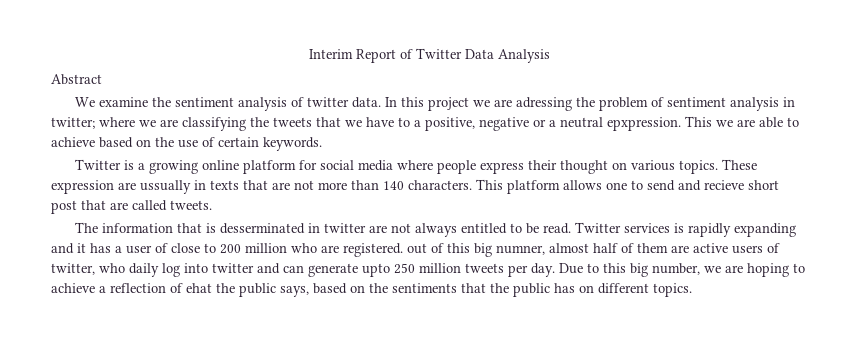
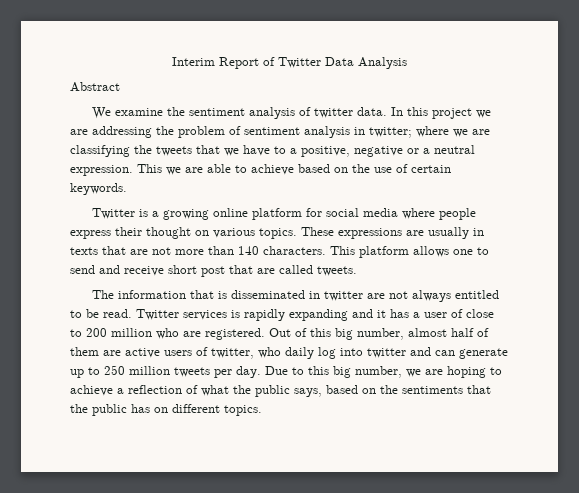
- In this project we are adressing the problem of sentiment analysis in twitter; where we are classifying the tweets that we have to a positive, negative or a neutral epxpression.
+ In this project we are addressing the problem of sentiment analysis in twitter; where we are classifying the tweets that we have to a positive, negative or a neutral expression.
- These expression are ussually in texts that are not more than 140 characters.
+ These expressions are usually in texts that are not more than 140 characters.
- This platform allows one to send and recieve short post that are called tweets.
+ This platform allows one to send and receive short post that are called tweets.
- The information that is desserminated in twitter are not always entitled to be read.
+ The information that is disseminated in twitter are not always entitled to be read.
- Twitter services is rapidly expanding and it has a user of close to 200 million who are registered. out of this big numner, almost half of them are active users of twitter, who daily log into twitter and can generate upto 250 million tweets per day.
+ Twitter services is rapidly expanding and it has a user of close to 200 million who are registered. Out of this big number, almost half of them are active users of twitter, who daily log into twitter and can generate up to 250 million tweets per day.
- Due to this big number, we are hoping to achieve a reflection of ehat the public says, based on the sentiments that the public has on different topics.
+ Due to this big number, we are hoping to achieve a reflection of what the public says, based on the sentiments that the public has on different topics.

